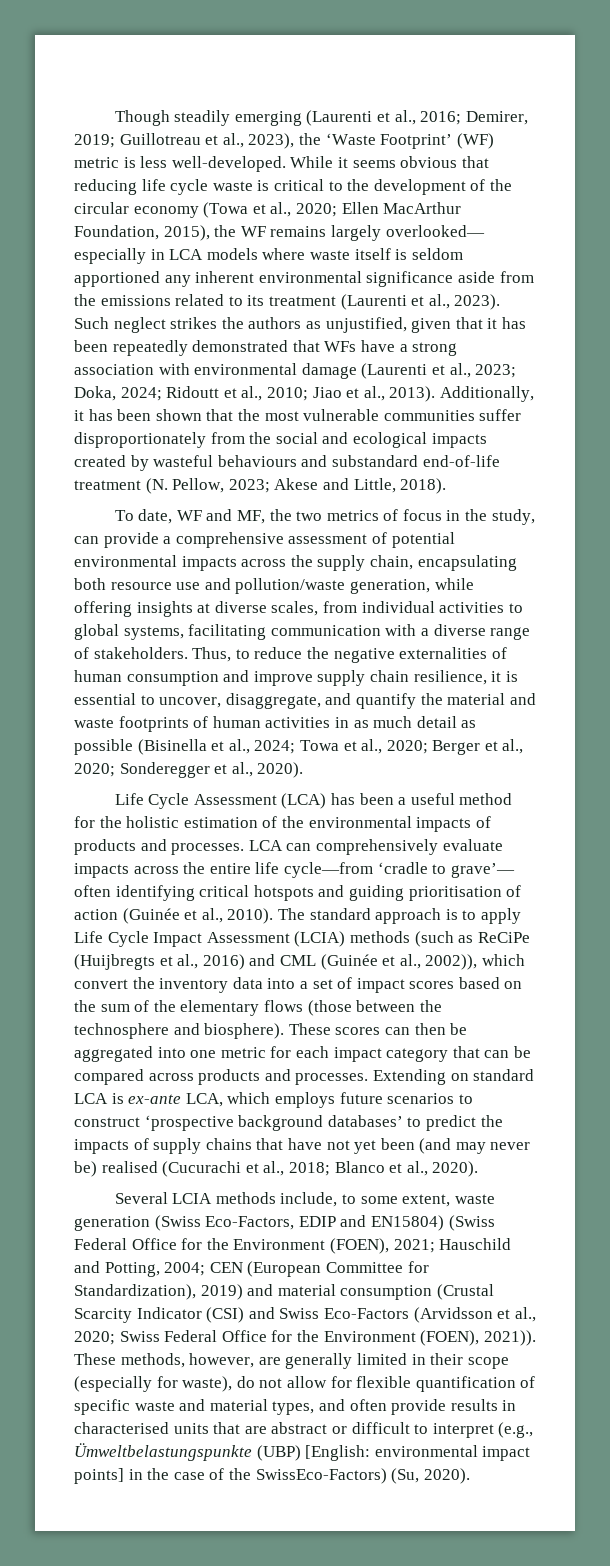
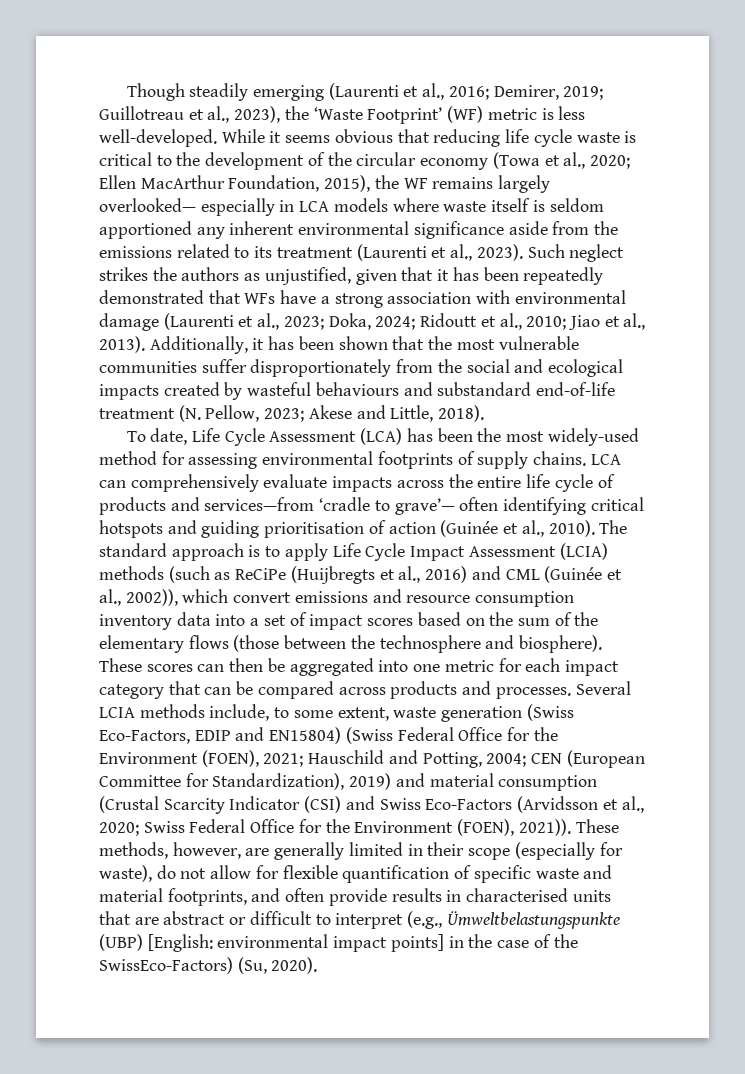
- To date, WF and MF, the two metrics of focus in the study, can provide a comprehensive assessment of potential environmental impacts across the supply chain, encapsulating both resource use and pollution/waste generation, while offering insights at diverse scales, from individual activities to global systems, facilitating communication with a diverse range of stakeholders. Thus, to reduce the negative externalities of human consumption and improve supply chain resilience, it is essential to uncover, disaggregate, and quantify the material and waste footprints of human activities in as much detail as possible (Bisinella et al., 2024; Towa et al., 2020; Berger et al., 2020; Sonderegger et al., 2020).
- Life Cycle Assessment (LCA) has been a useful method for the holistic estimation of the environmental impacts of products and processes.
+ To date, Life Cycle Assessment (LCA) has been the most widely-used method for assessing environmental footprints of supply chains.
- LCA can comprehensively evaluate impacts across the entire life cycle—from ‘cradle to grave’— often identifying critical hotspots and guiding prioritisation of action (Guinée et al., 2010).
+ LCA can comprehensively evaluate impacts across the entire life cycle of products and services—from ‘cradle to grave’— often identifying critical hotspots and guiding prioritisation of action (Guinée et al., 2010).
- The standard approach is to apply Life Cycle Impact Assessment (LCIA) methods (such as ReCiPe (Huijbregts et al., 2016) and CML (Guinée et al., 2002)), which convert the inventory data into a set of impact scores based on the sum of the elementary flows (those between the technosphere and biosphere).
+ The standard approach is to apply Life Cycle Impact Assessment (LCIA) methods (such as ReCiPe (Huijbregts et al., 2016) and CML (Guinée et al., 2002)), which convert emissions and resource consumption inventory data into a set of impact scores based on the sum of the elementary flows (those between the technosphere and biosphere).
- These scores can then be aggregated into one metric for each impact category that can be compared across products and processes. Extending on standard LCA is ex-ante LCA, which employs future scenarios to construct ‘prospective background databases’ to predict the impacts of supply chains that have not yet been (and may never be) realised (Cucurachi et al., 2018; Blanco et al., 2020).
- Several LCIA methods include, to some extent, waste generation (Swiss Eco-Factors, EDIP and EN15804) (Swiss Federal Office for the Environment (FOEN), 2021;
+ These scores can then be aggregated into one metric for each impact category that can be compared across products and processes. Several LCIA methods include, to some extent, waste generation (Swiss Eco-Factors, EDIP and EN15804) (Swiss Federal Office for the Environment (FOEN), 2021;
- These methods, however, are generally limited in their scope (especially for waste), do not allow for flexible quantification of specific waste and material types, and often provide results in characterised units that are abstract or difficult to interpret (e.g., Ümweltbelastungspunkte (UBP) [English: environmental impact points] in the case of the SwissEco-Factors) (Su, 2020).
+ These methods, however, are generally limited in their scope (especially for waste), do not allow for flexible quantification of specific waste and material footprints, and often provide results in characterised units that are abstract or difficult to interpret (e.g., Ümweltbelastungspunkte (UBP) [English: environmental impact points] in the case of the SwissEco-Factors) (Su, 2020).

